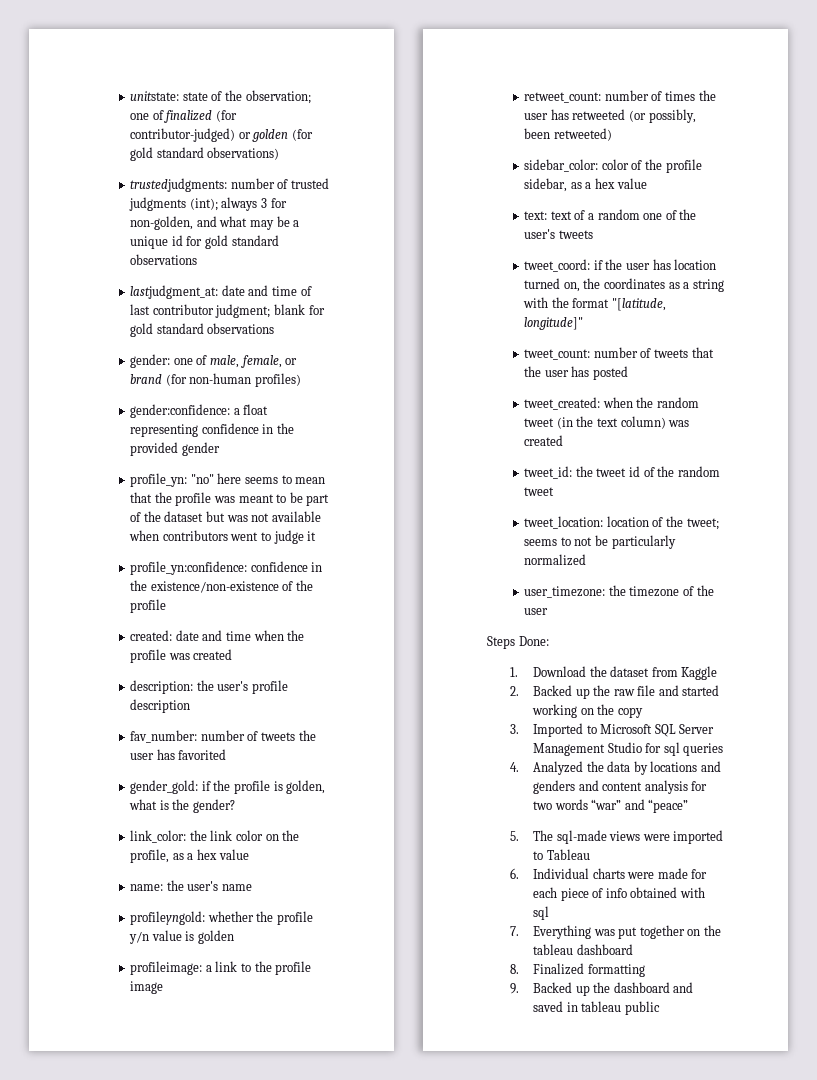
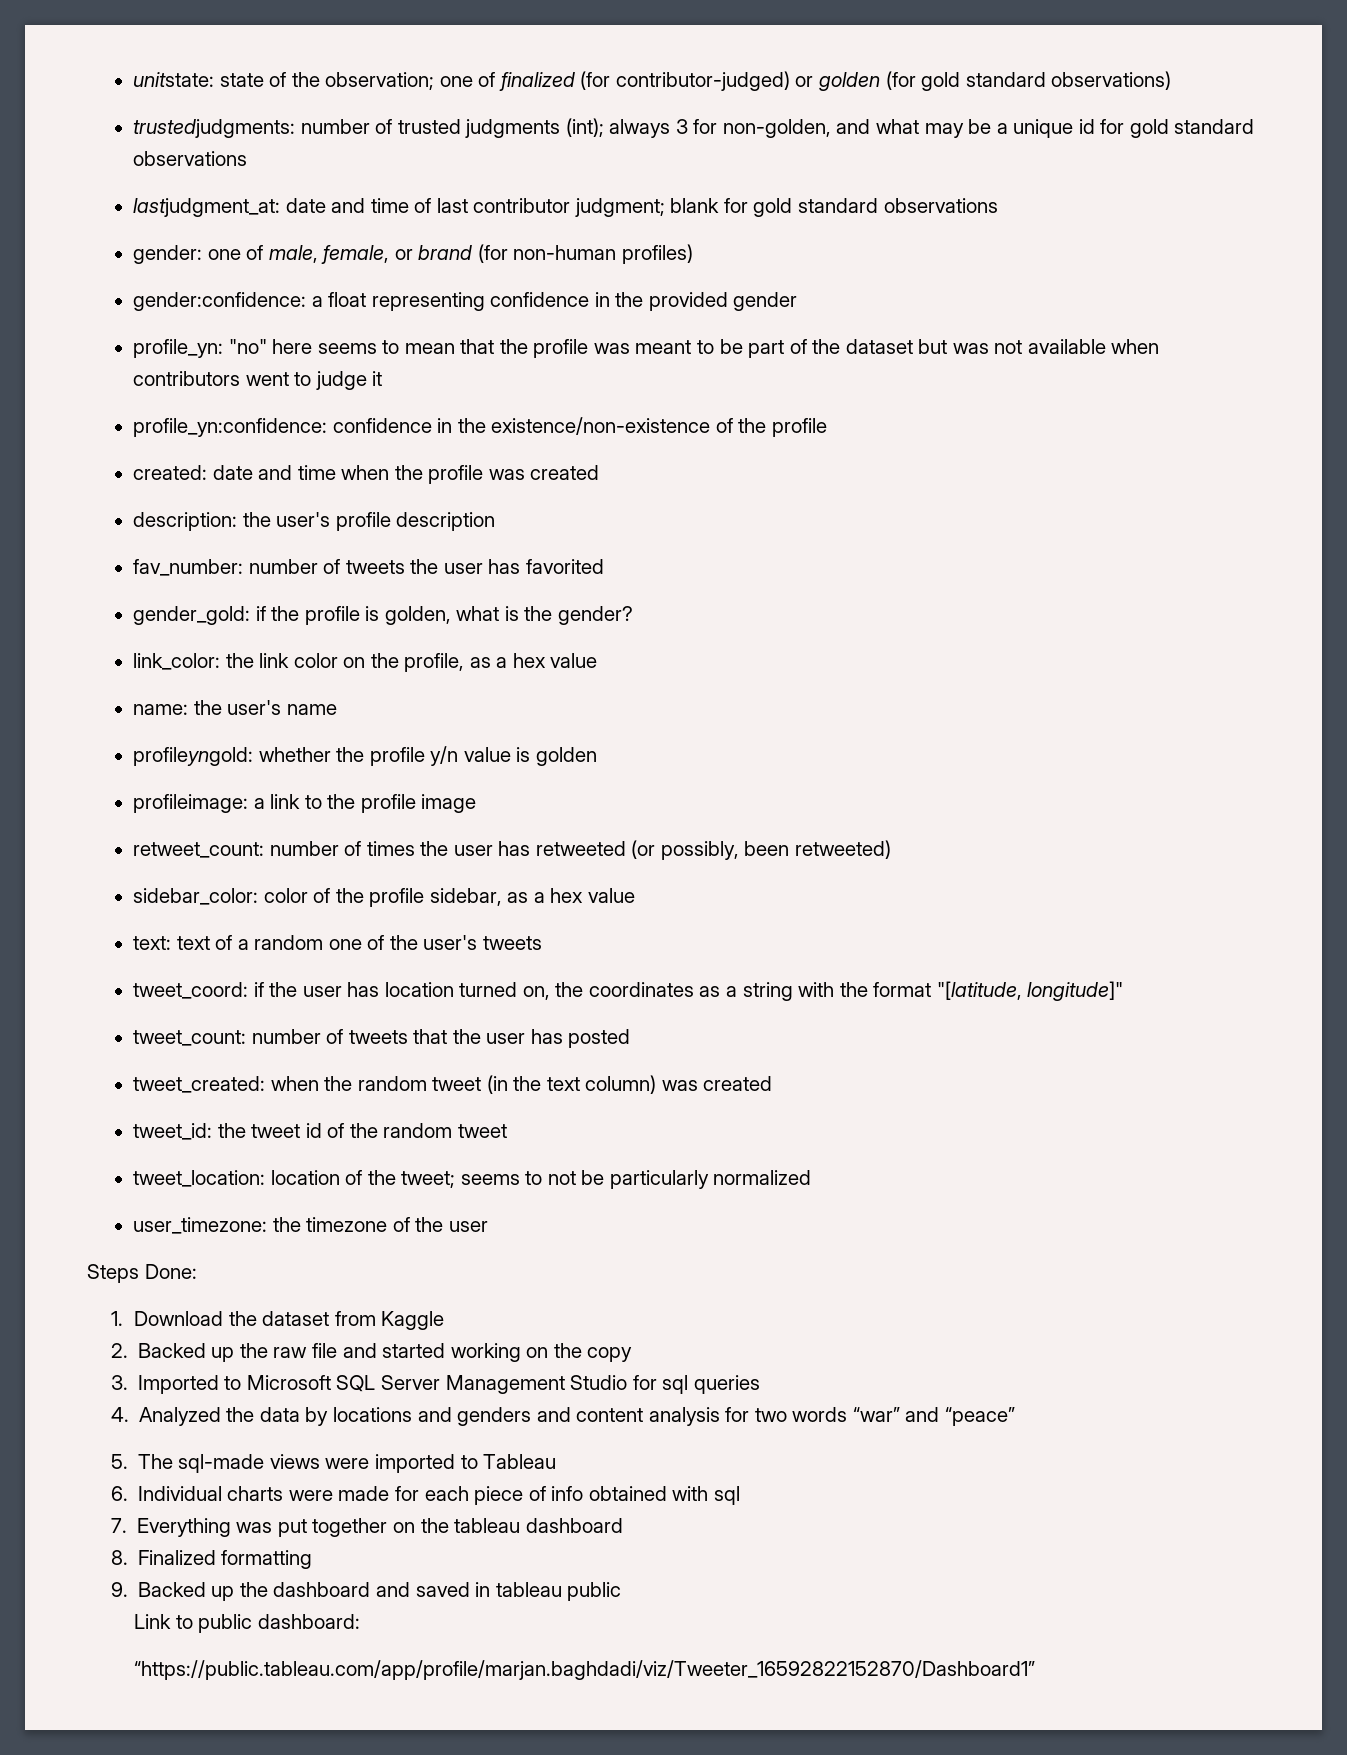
+ Link to public dashboard:
+ “https://public.tableau.com/app/profile/marjan.baghdadi/viz/Tweeter_16592822152870/Dashboard1”

